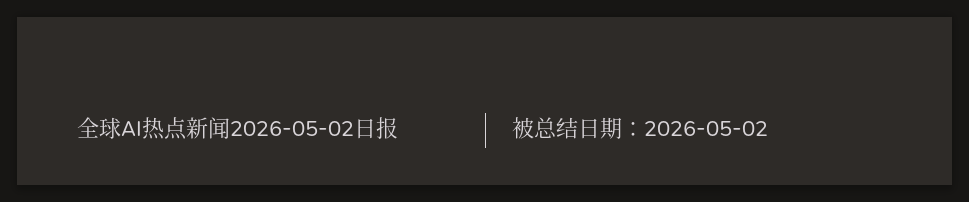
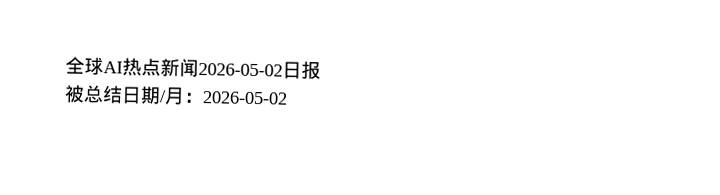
- 被总结日期：2026-05-02
+ 被总结日期/月：2026-05-02

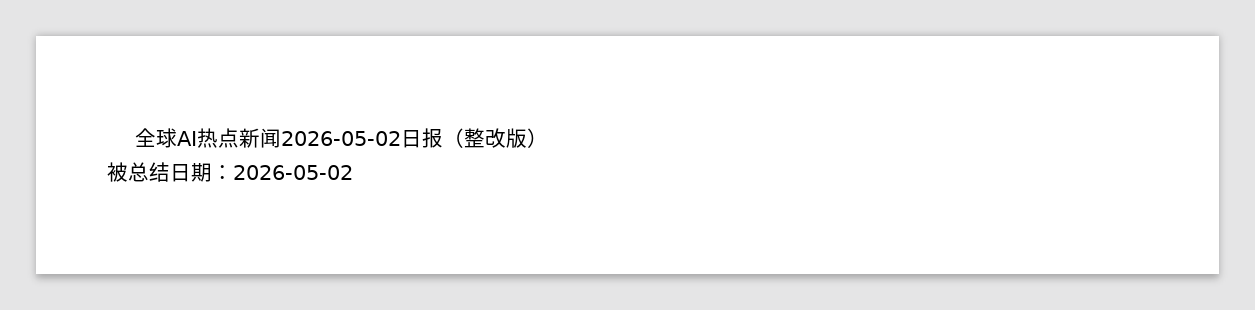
- 全球AI热点新闻2026-05-02日报
+ 全球AI热点新闻2026-05-02日报（整改版）
- 被总结日期/月：2026-05-02
+ 被总结日期：2026-05-02

